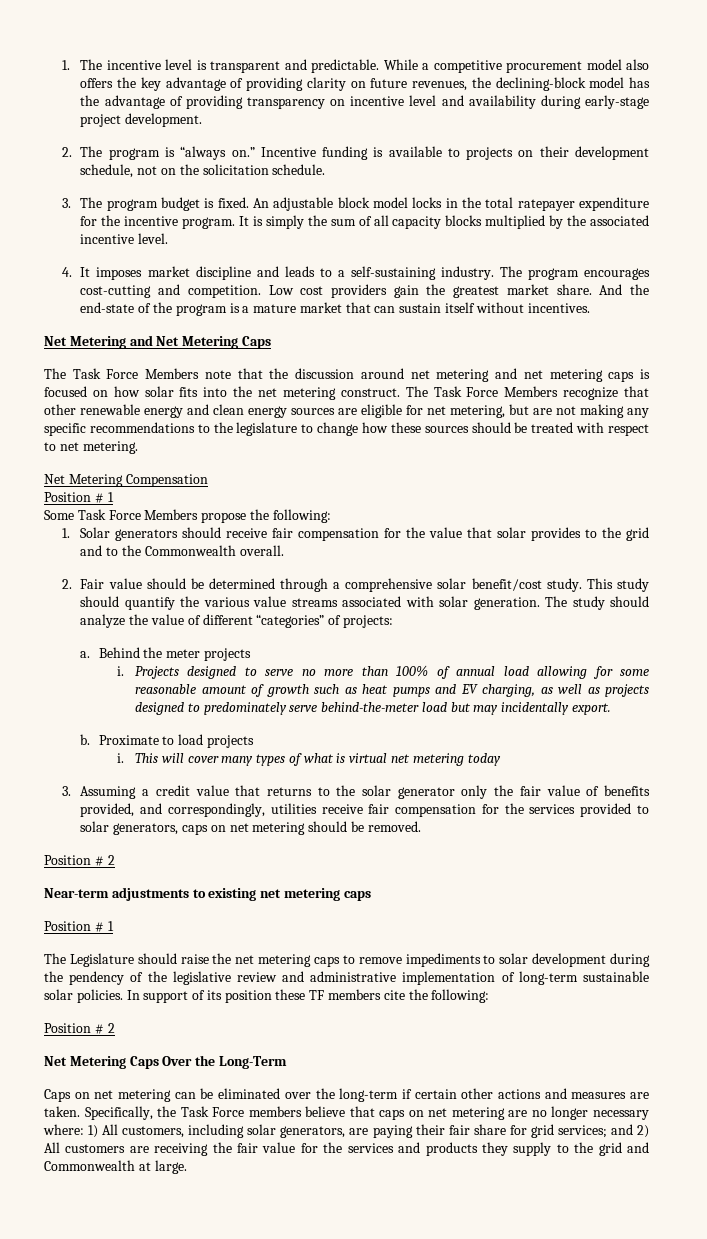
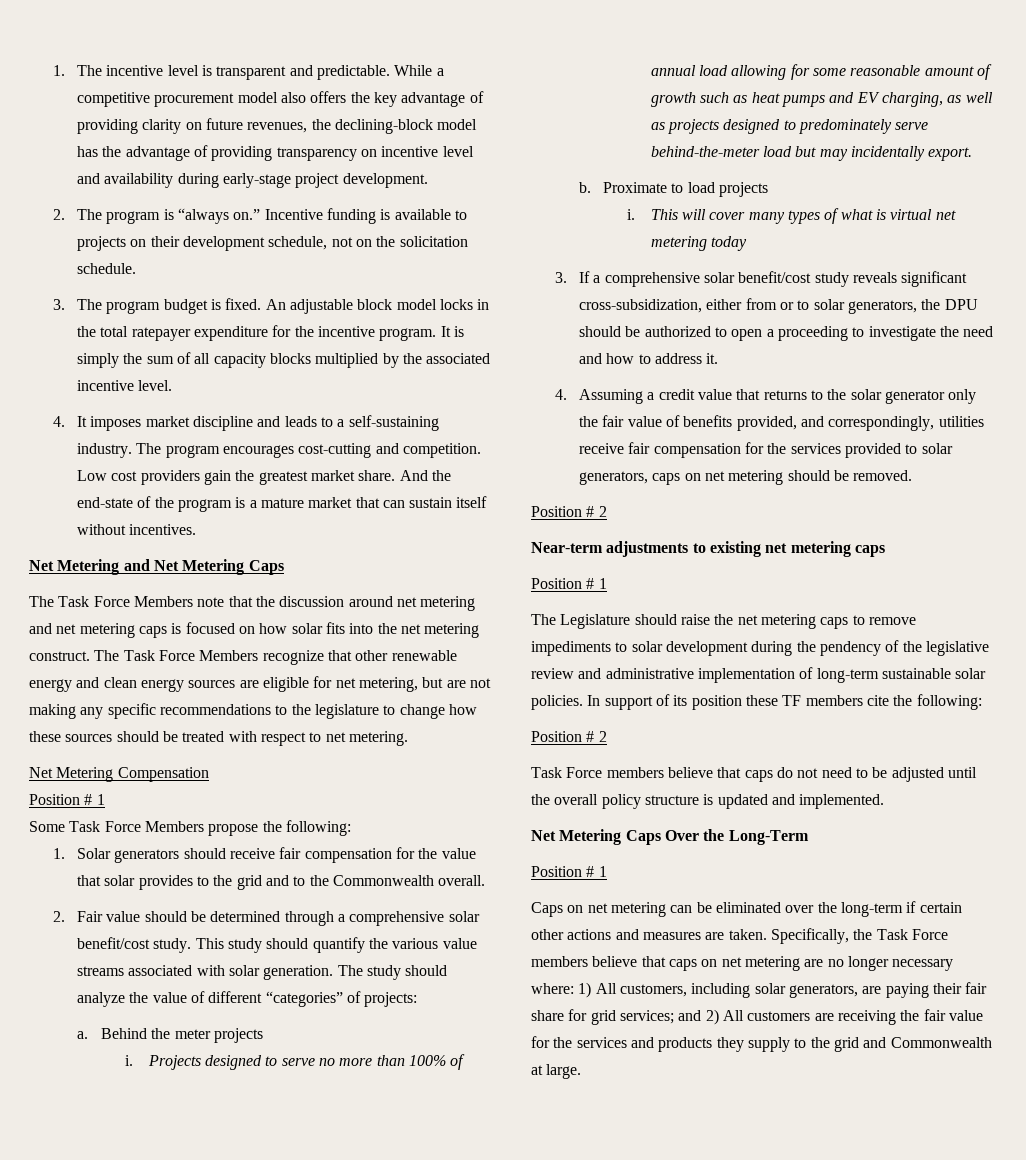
- 3. Assuming a credit value that returns to the solar generator only the fair value of benefits provided, and correspondingly, utilities receive fair compensation for the services provided to solar generators, caps on net metering should be removed.
+ 3. If a comprehensive solar benefit/cost study reveals significant cross-subsidization, either from or to solar generators, the DPU should be authorized to open a proceeding to investigate the need and how to address it.
+ 4. Assuming a credit value that returns to the solar generator only the fair value of benefits provided, and correspondingly, utilities receive fair compensation for the services provided to solar generators, caps on net metering should be removed.
+ Task Force members believe that caps do not need to be adjusted until the overall policy structure is updated and implemented.
  Net Metering Caps Over the Long-Term
+ Position # 1

